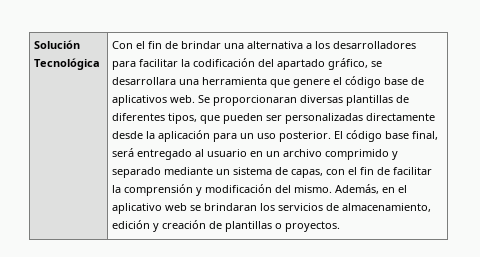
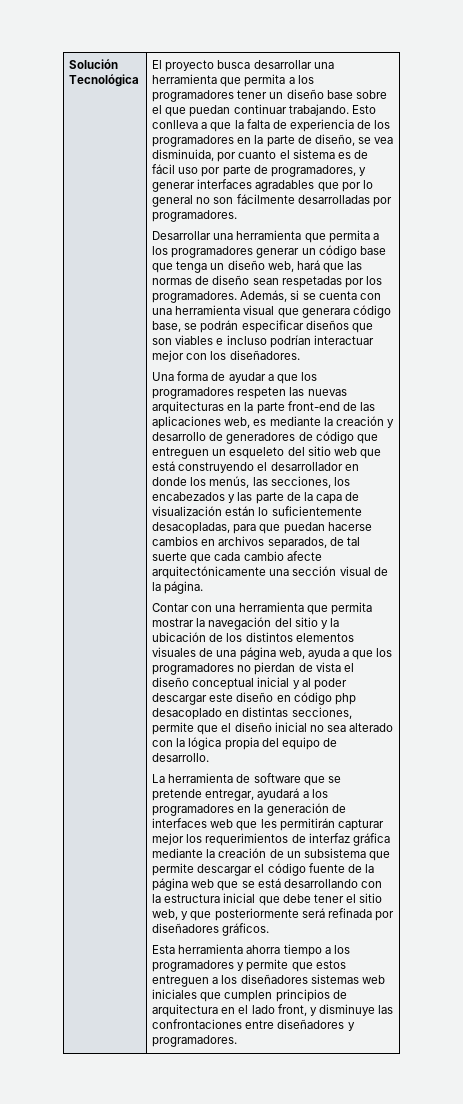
- Con el fin de brindar una alternativa a los desarrolladores para facilitar la codificación del apartado gráfico, se desarrollara una herramienta que genere el código base de aplicativos web. Se proporcionaran diversas plantillas de diferentes tipos, que pueden ser personalizadas directamente desde la aplicación para un uso posterior. El código base final, será entregado al usuario en un archivo comprimido y separado mediante un sistema de capas, con el fin de facilitar la comprensión y modificación del mismo. Además, en el aplicativo web se brindaran los servicios de almacenamiento, edición y creación de plantillas o proyectos.
+ El proyecto busca desarrollar una herramienta que permita a los programadores tener un diseño base sobre el que puedan continuar trabajando. Esto conlleva a que la falta de experiencia de los programadores en la parte de diseño, se vea disminuida, por cuanto el sistema es de fácil uso por parte de programadores, y generar interfaces agradables que por lo general no son fácilmente desarrolladas por programadores.
+ Desarrollar una herramienta que permita a los programadores generar un código base que tenga un diseño web, hará que las normas de diseño sean respetadas por los programadores. Además, si se cuenta con una herramienta visual que generara código base, se podrán especificar diseños que son viables e incluso podrían interactuar mejor con los diseñadores.
+ Una forma de ayudar a que los programadores respeten las nuevas arquitecturas en la parte front-end de las aplicaciones web, es mediante la creación y desarrollo de generadores de código que entreguen un esqueleto del sitio web que está construyendo el desarrollador en donde los menús, las secciones, los encabezados y las parte de la capa de visualización están lo suficientemente desacopladas, para que puedan hacerse cambios en archivos separados, de tal suerte que cada cambio afecte arquitectónicamente una sección visual de la página.
+ Contar con una herramienta que permita mostrar la navegación del sitio y la ubicación de los distintos elementos visuales de una página web, ayuda a que los programadores no pierdan de vista el diseño conceptual inicial y al poder descargar este diseño en código php desacoplado en distintas secciones, permite que el diseño inicial no sea alterado con la lógica propia del equipo de desarrollo.
+ La herramienta de software que se pretende entregar, ayudará a los programadores en la generación de interfaces web que les permitirán capturar mejor los requerimientos de interfaz gráfica mediante la creación de un subsistema que permite descargar el código fuente de la página web que se está desarrollando con la estructura inicial que debe tener el sitio web, y que posteriormente será refinada por diseñadores gráficos.
+ Esta herramienta ahorra tiempo a los programadores y permite que estos entreguen a los diseñadores sistemas web iniciales que cumplen principios de arquitectura en el lado front, y disminuye las confrontaciones entre diseñadores y programadores.

